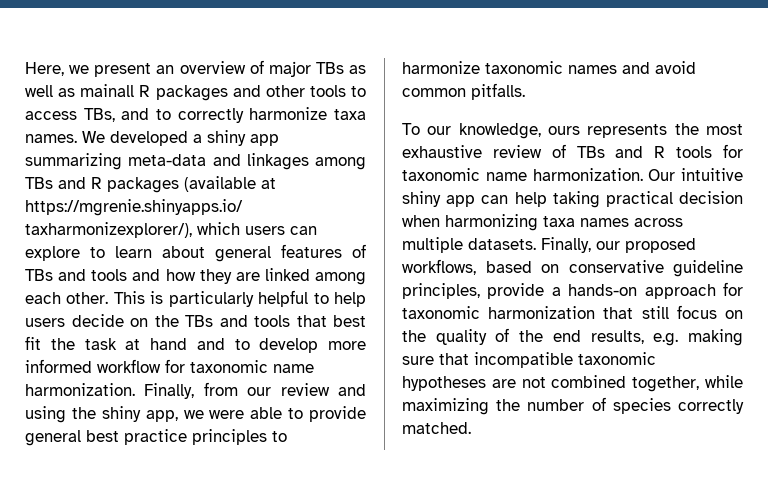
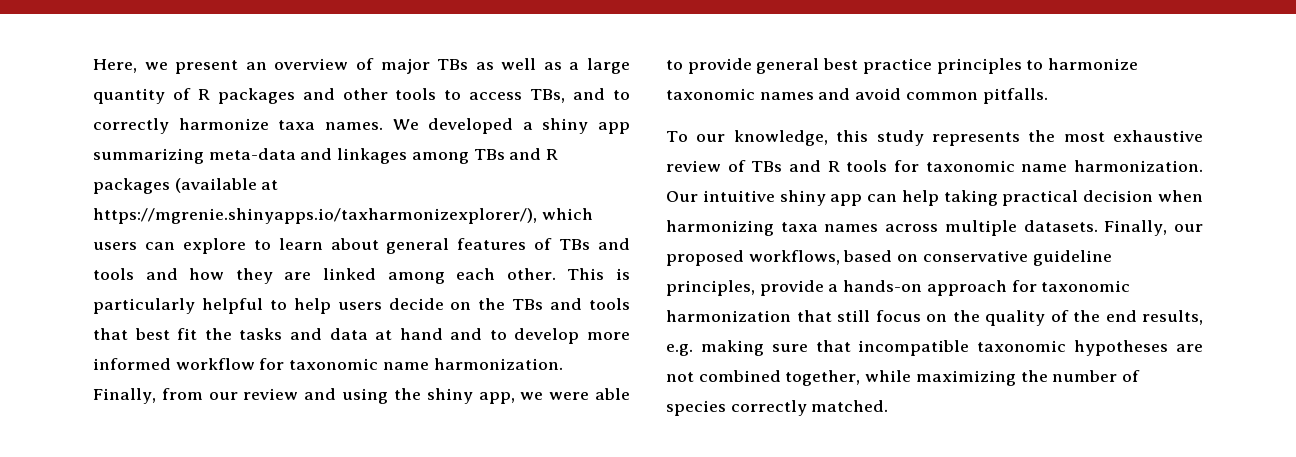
- Here, we present an overview of major TBs as well as mainall R packages and other tools to access TBs, and to correctly harmonize taxa names.
+ Here, we present an overview of major TBs as well as a large quantity of R packages and other tools to access TBs, and to correctly harmonize taxa names.
- This is particularly helpful to help users decide on the TBs and tools that best fit the task at hand and to develop more informed workflow for taxonomic name harmonization.
+ This is particularly helpful to help users decide on the TBs and tools that best fit the tasks and data at hand and to develop more informed workflow for taxonomic name harmonization.
- To our knowledge, ours represents the most exhaustive review of TBs and R tools for taxonomic name harmonization.
+ To our knowledge, this study represents the most exhaustive review of TBs and R tools for taxonomic name harmonization.

